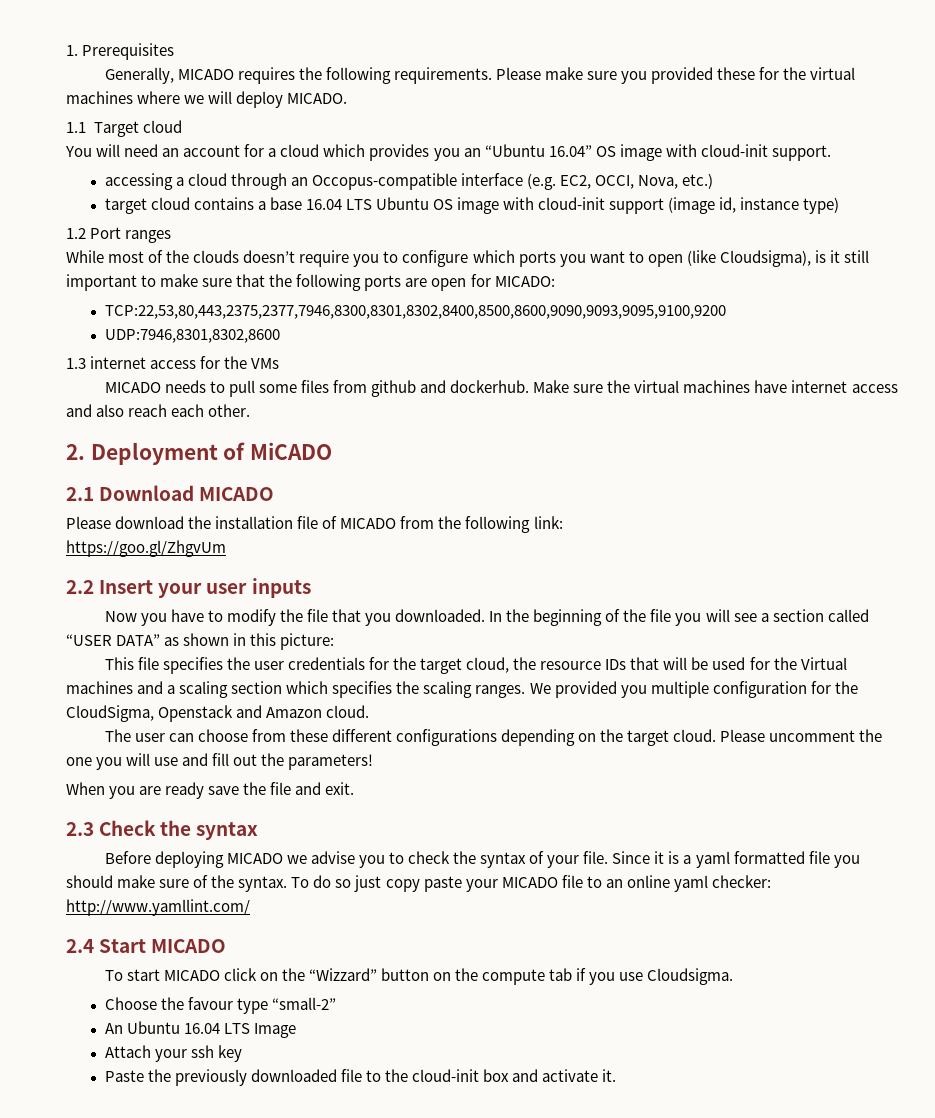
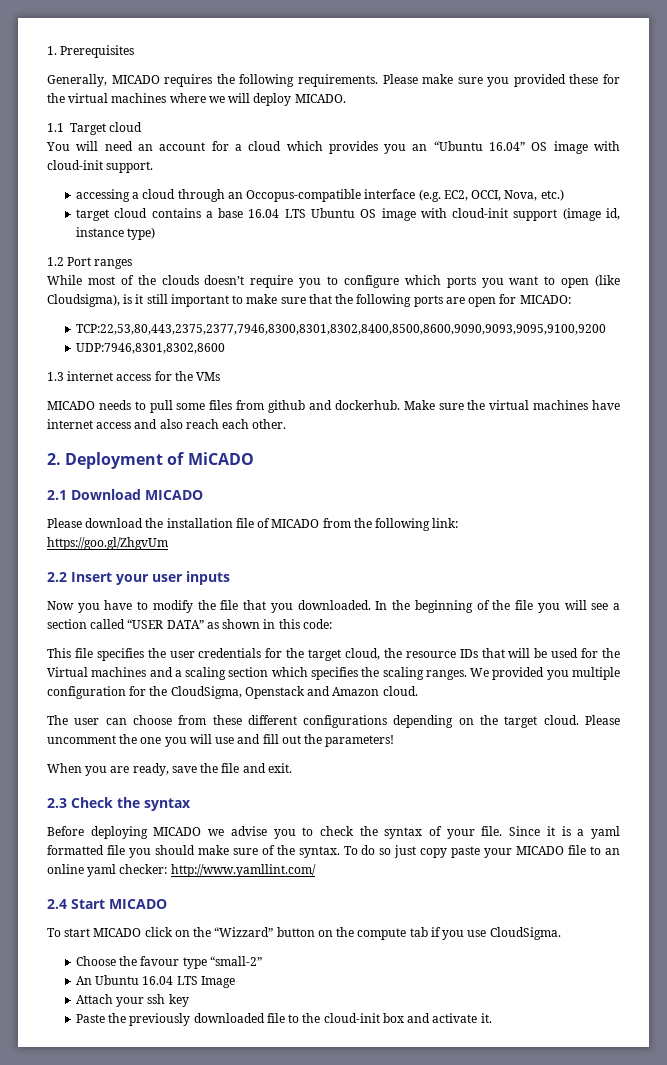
- In the beginning of the file you will see a section called “USER DATA” as shown in this picture:
+ In the beginning of the file you will see a section called “USER DATA” as shown in this code:
- When you are ready save the file and exit.
+ When you are ready, save the file and exit.
- To start MICADO click on the “Wizzard” button on the compute tab if you use Cloudsigma.
+ To start MICADO click on the “Wizzard” button on the compute tab if you use CloudSigma.

